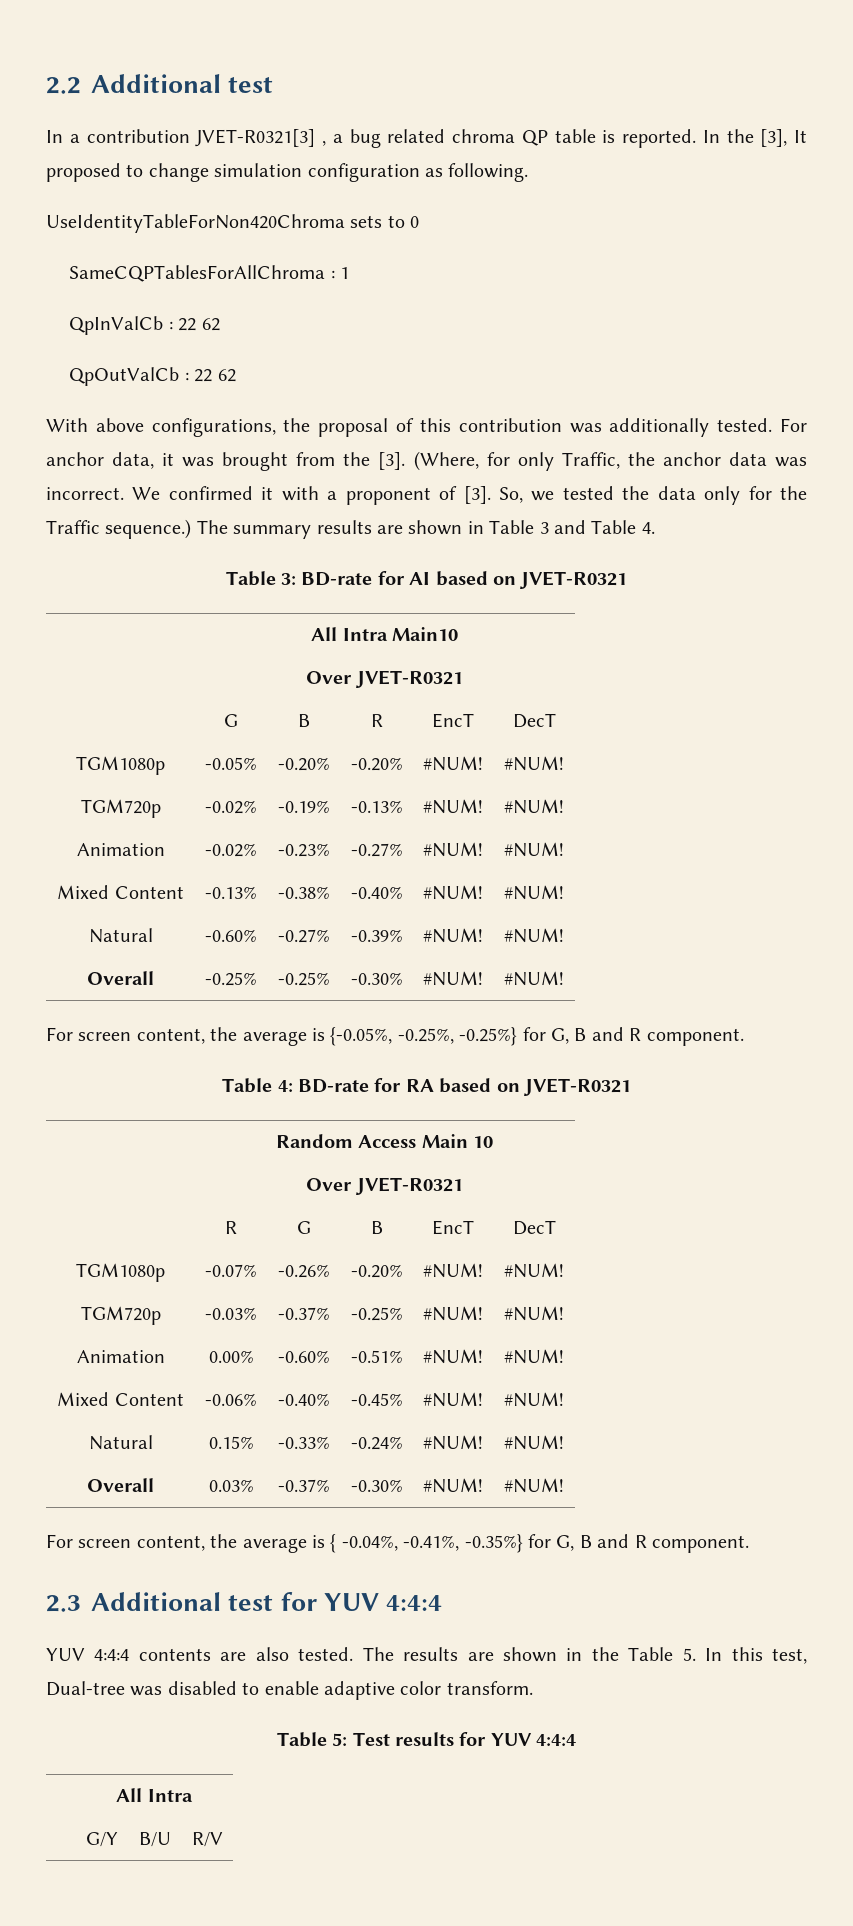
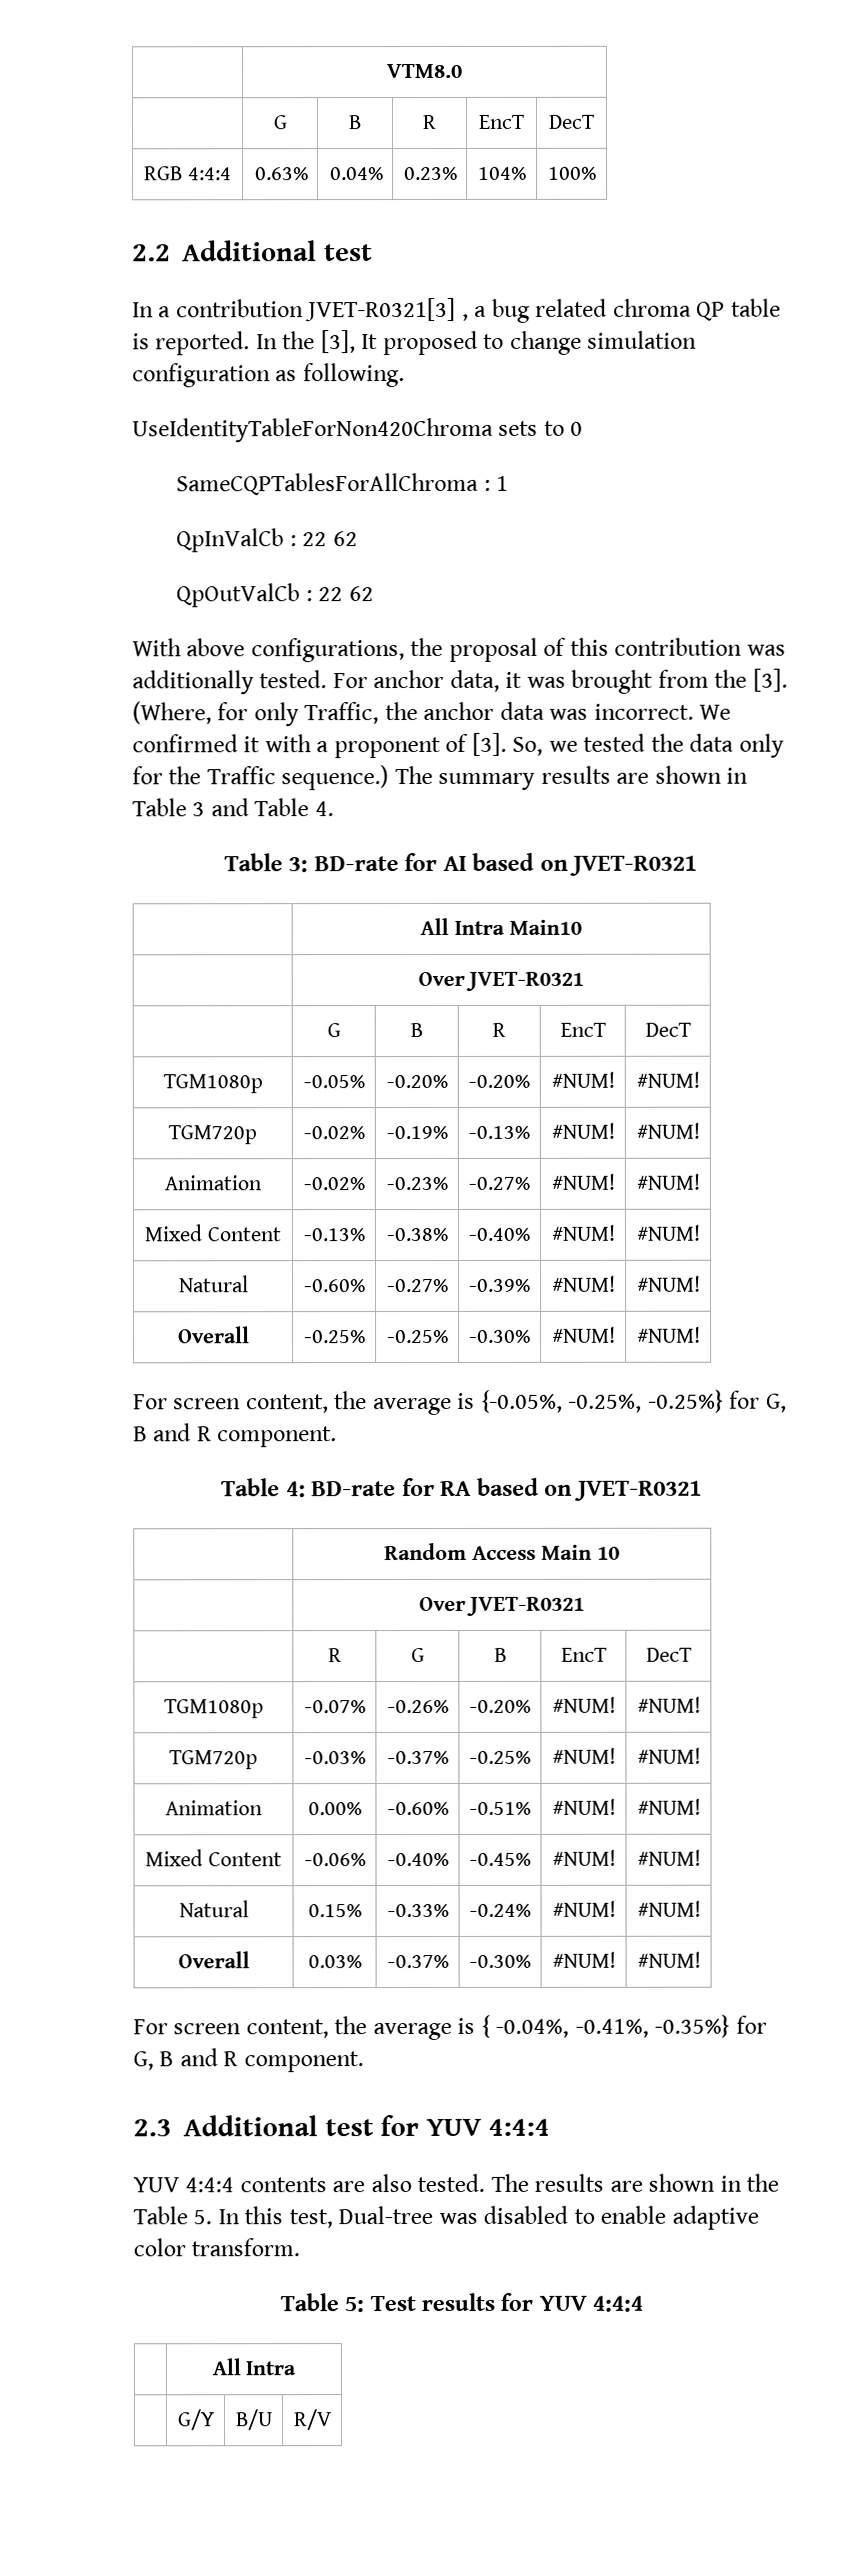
+ | VTM8.0
+ | G | B | R | EncT | DecT
+ RGB 4:4:4 | 0.63% | 0.04% | 0.23% | 104% | 100%

